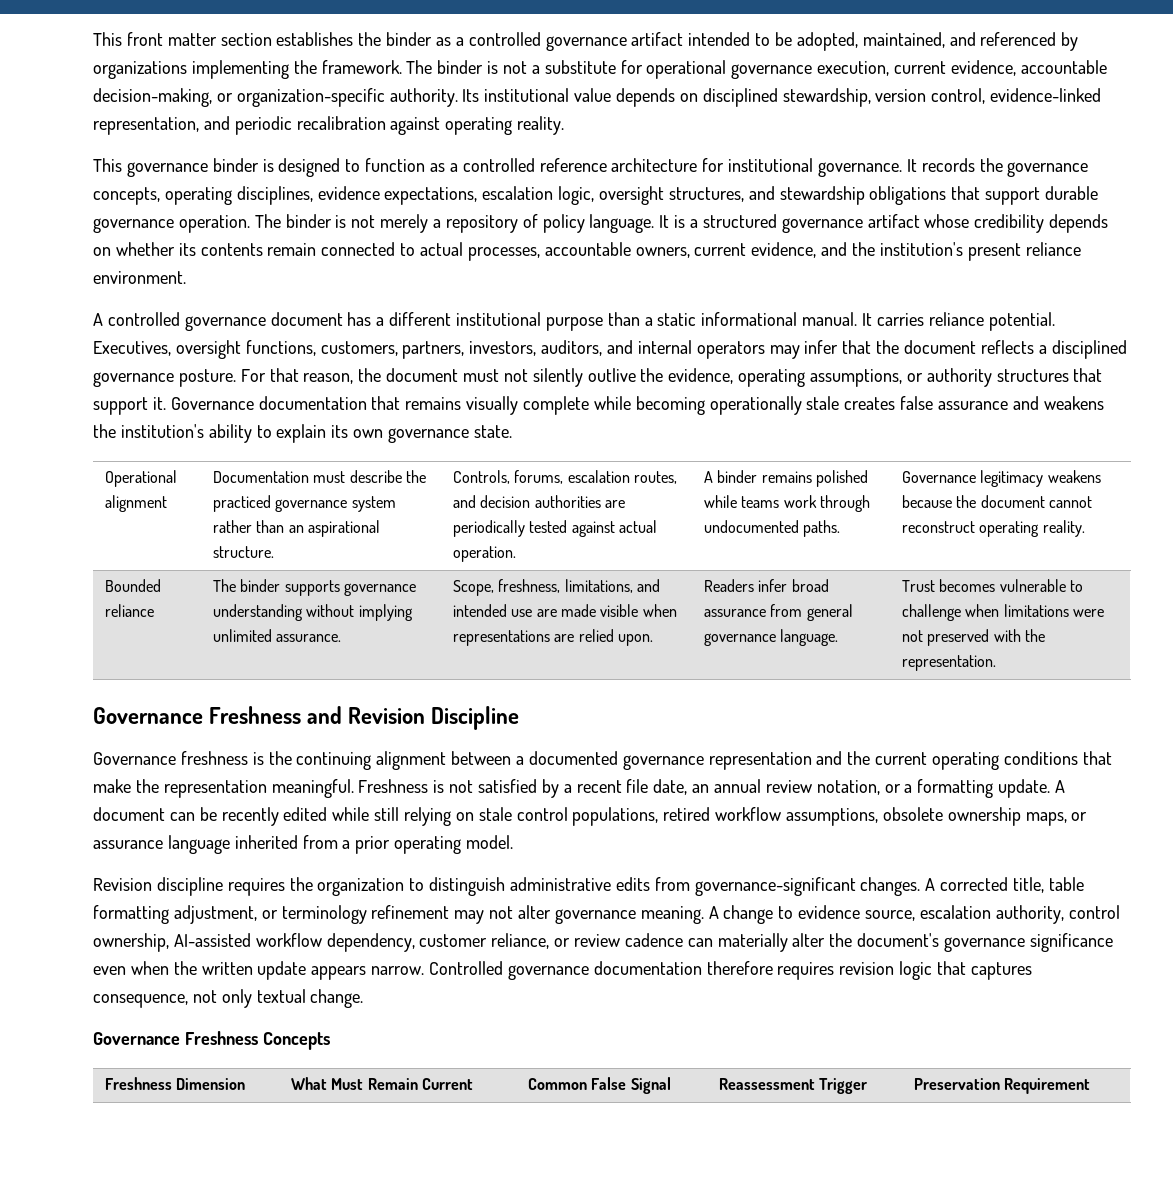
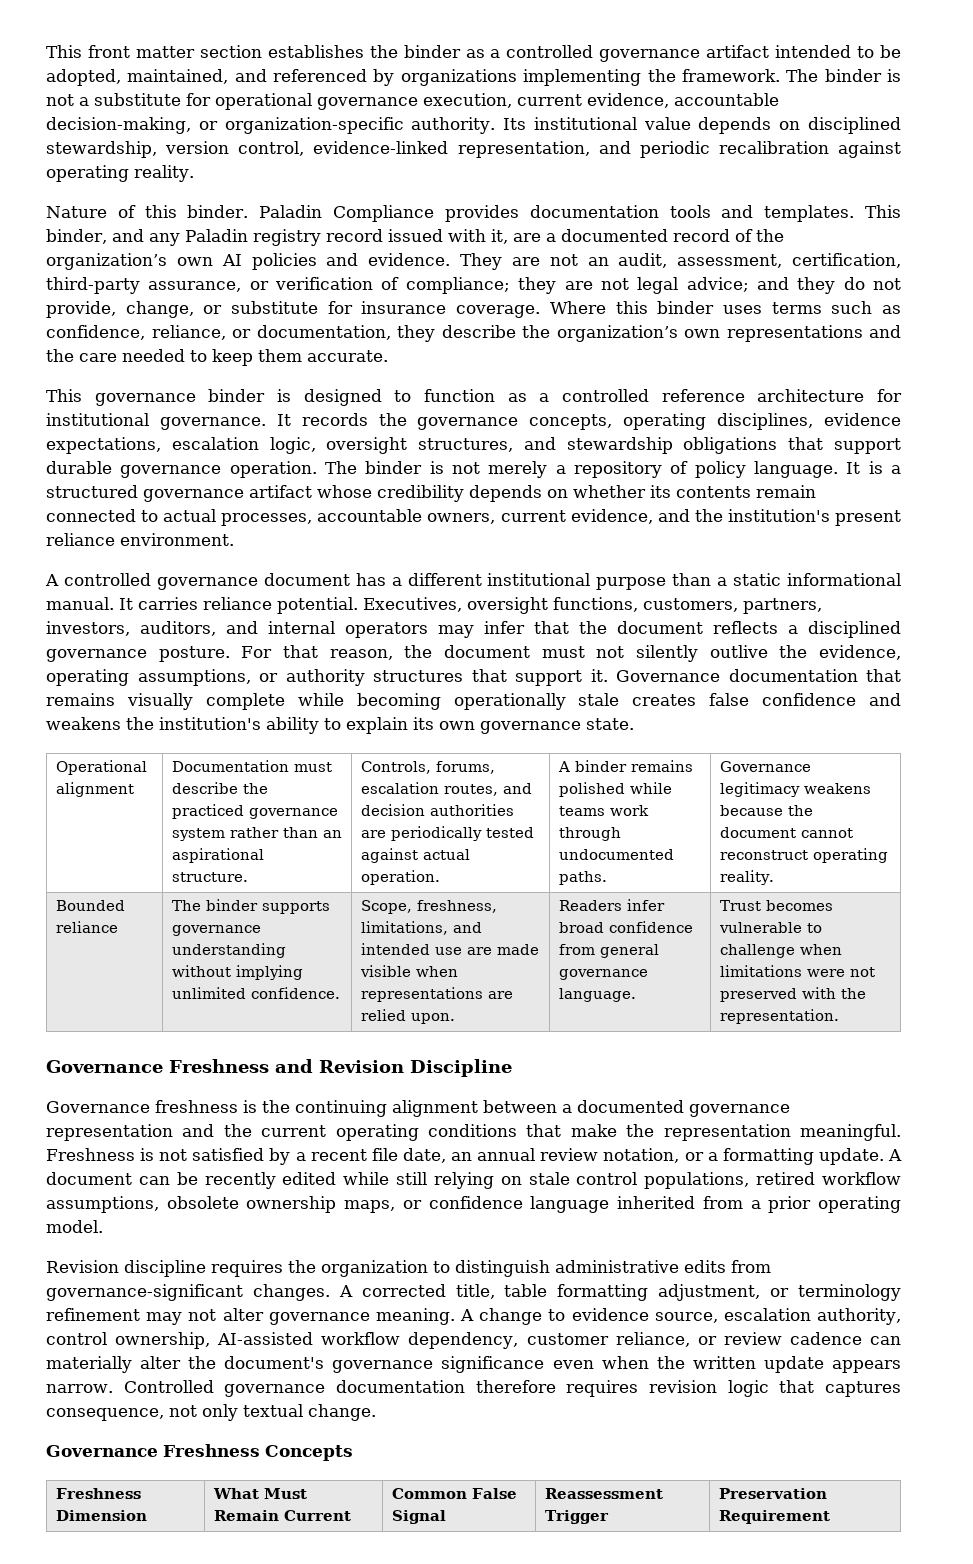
+ Nature of this binder. Paladin Compliance provides documentation tools and templates. This binder, and any Paladin registry record issued with it, are a documented record of the organization’s own AI policies and evidence. They are not an audit, assessment, certification, third-party assurance, or verification of compliance; they are not legal advice; and they do not provide, change, or substitute for insurance coverage. Where this binder uses terms such as confidence, reliance, or documentation, they describe the organization’s own representations and the care needed to keep them accurate.
- Governance documentation that remains visually complete while becoming operationally stale creates false assurance and weakens the institution's ability to explain its own governance state.
+ Governance documentation that remains visually complete while becoming operationally stale creates false confidence and weakens the institution's ability to explain its own governance state.
- The binder supports governance understanding without implying unlimited assurance.
+ The binder supports governance understanding without implying unlimited confidence.
- Readers infer broad assurance from general governance language.
+ Readers infer broad confidence from general governance language.
- A document can be recently edited while still relying on stale control populations, retired workflow assumptions, obsolete ownership maps, or assurance language inherited from a prior operating model.
+ A document can be recently edited while still relying on stale control populations, retired workflow assumptions, obsolete ownership maps, or confidence language inherited from a prior operating model.

